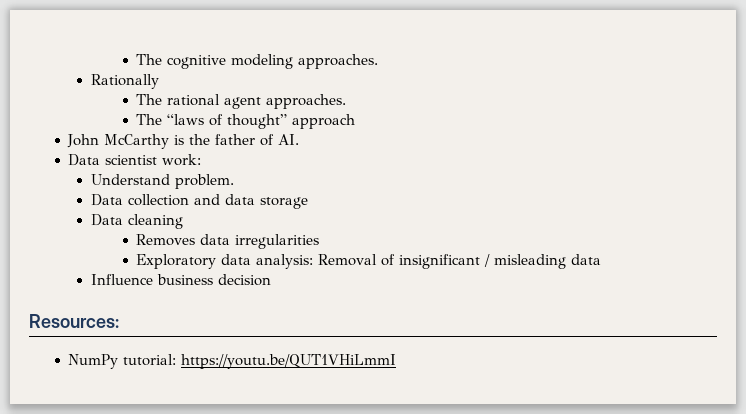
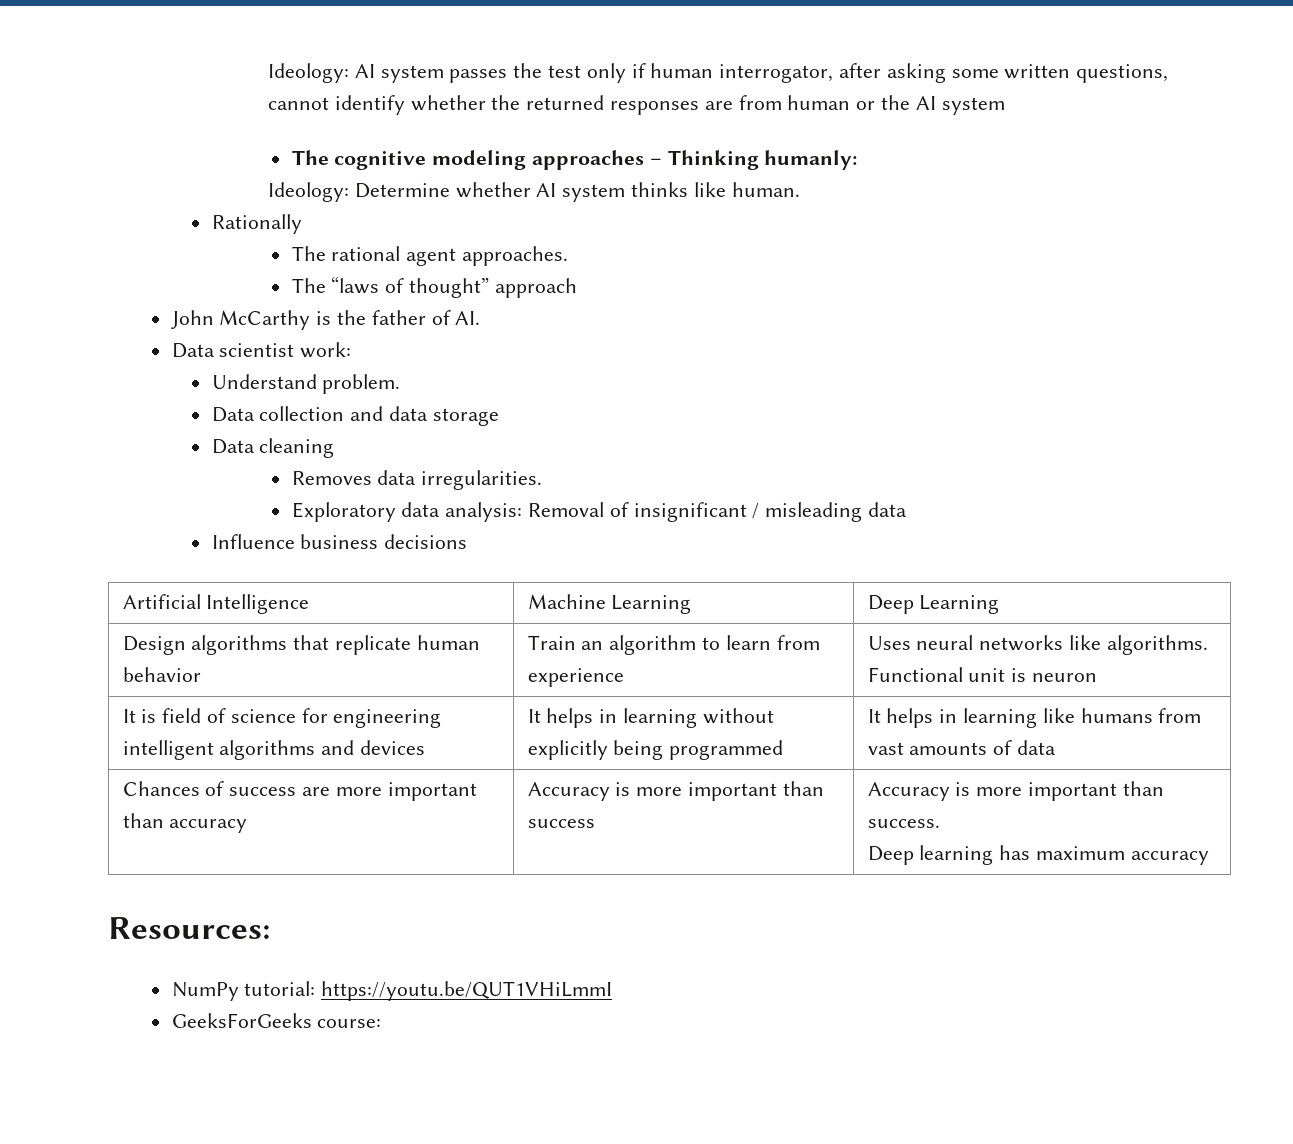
- The cognitive modeling approaches.
+ Ideology: AI system passes the test only if human interrogator, after asking some written questions, cannot identify whether the returned responses are from human or the AI system
+ The cognitive modeling approaches – Thinking humanly:
+ Ideology: Determine whether AI system thinks like human.
- Removes data irregularities
+ Removes data irregularities.
- Influence business decision
+ Influence business decisions
+ Artificial Intelligence | Machine Learning | Deep Learning
+ Design algorithms that replicate human behavior | Train an algorithm to learn from experience | Uses neural networks like algorithms. Functional unit is neuron
+ It is field of science for engineering intelligent algorithms and devices | It helps in learning without explicitly being programmed | It helps in learning like humans from vast amounts of data
+ Chances of success are more important than accuracy | Accuracy is more important than success | Accuracy is more important than success.
+ Deep learning has maximum accuracy
+ GeeksForGeeks course:

